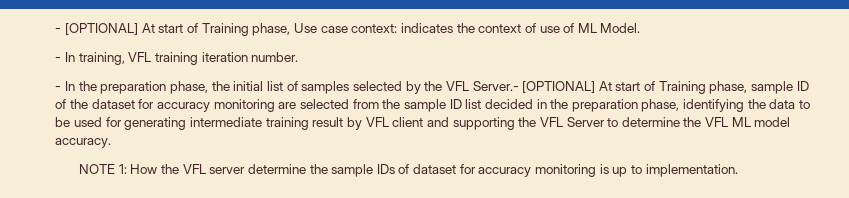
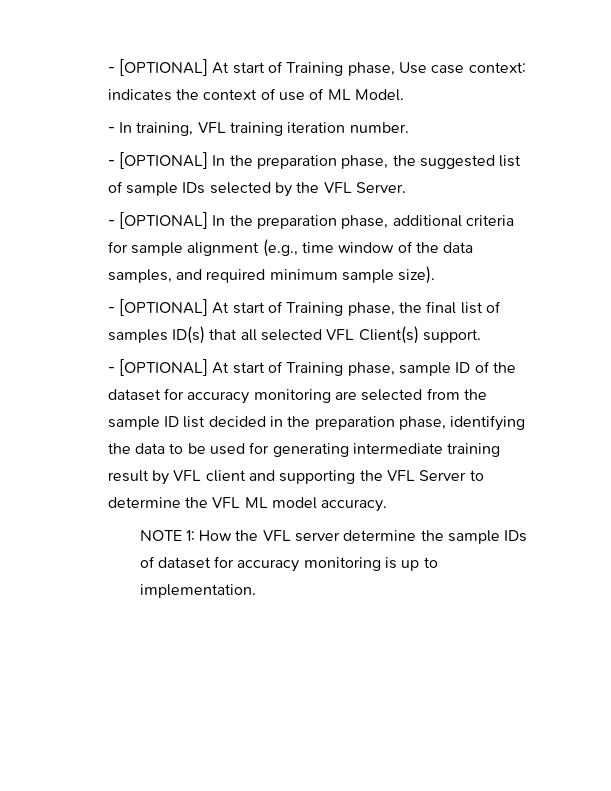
- - In the preparation phase, the initial list of samples selected by the VFL Server.- [OPTIONAL] At start of Training phase, sample ID of the dataset for accuracy monitoring are selected from the sample ID list decided in the preparation phase, identifying the data to be used for generating intermediate training result by VFL client and supporting the VFL Server to determine the VFL ML model accuracy.
+ - [OPTIONAL] In the preparation phase, the suggested list of sample IDs selected by the VFL Server.
+ - [OPTIONAL] In the preparation phase, additional criteria for sample alignment (e.g., time window of the data samples, and required minimum sample size).
+ - [OPTIONAL] At start of Training phase, the final list of samples ID(s) that all selected VFL Client(s) support.
+ - [OPTIONAL] At start of Training phase, sample ID of the dataset for accuracy monitoring are selected from the sample ID list decided in the preparation phase, identifying the data to be used for generating intermediate training result by VFL client and supporting the VFL Server to determine the VFL ML model accuracy.

